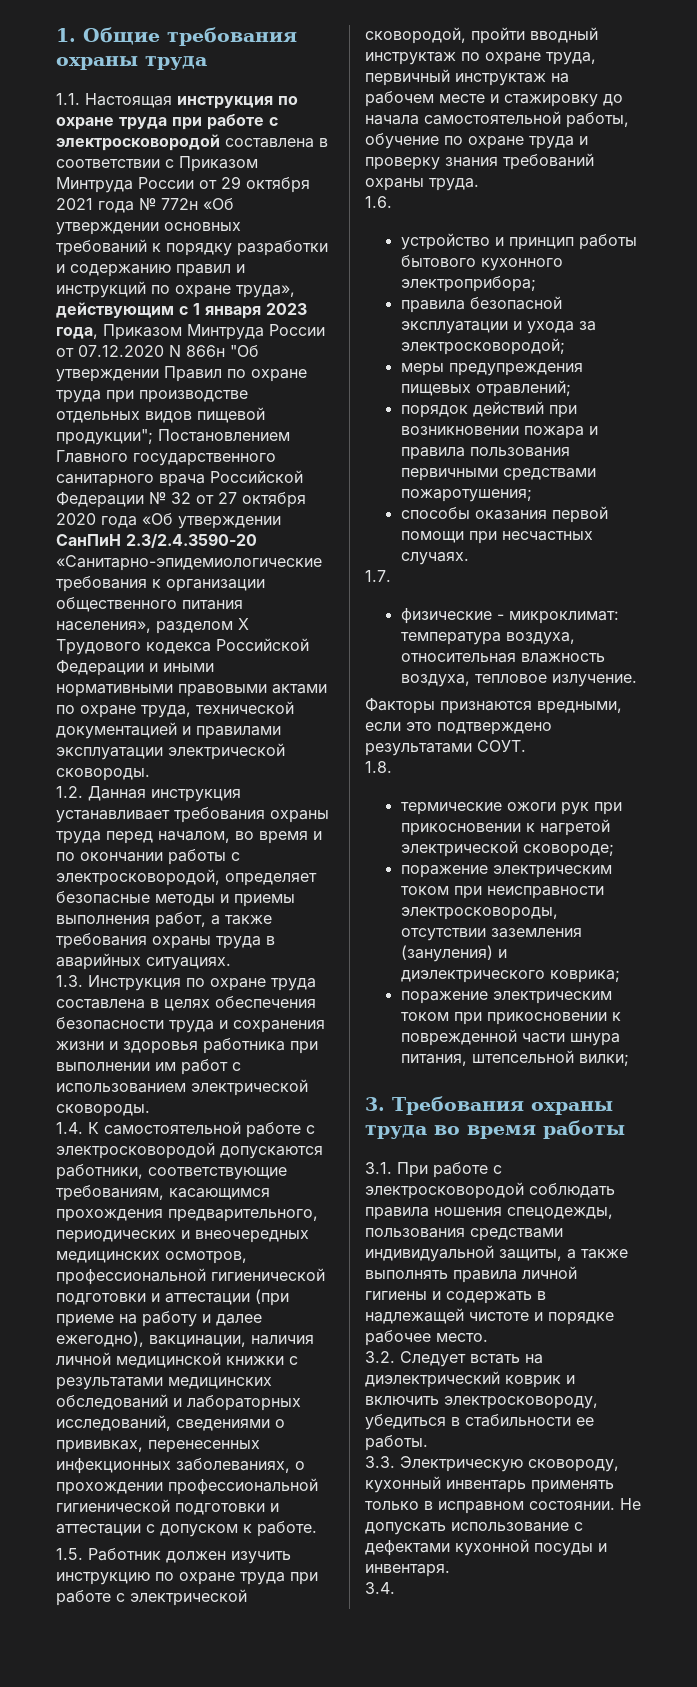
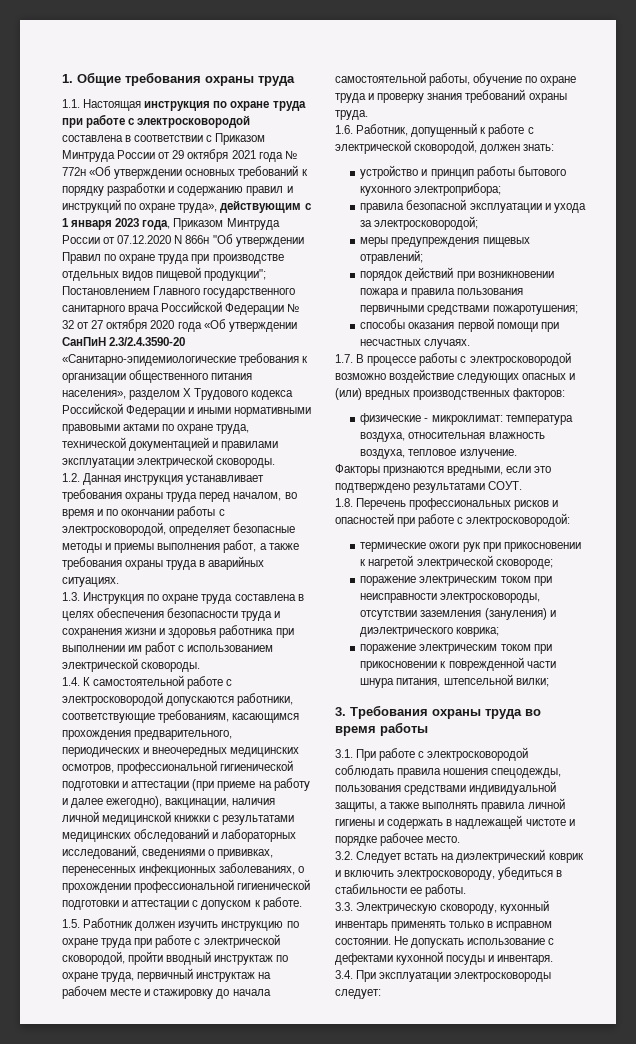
- 1.6.
+ 1.6. Работник, допущенный к работе с электрической сковородой, должен знать:
- 1.7.
+ 1.7. В процессе работы с электросковородой возможно воздействие следующих опасных и (или) вредных производственных факторов:
- 1.8.
+ 1.8. Перечень профессиональных рисков и опасностей при работе с электросковородой:
- 3.4.
+ 3.4. При эксплуатации электросковороды следует:

